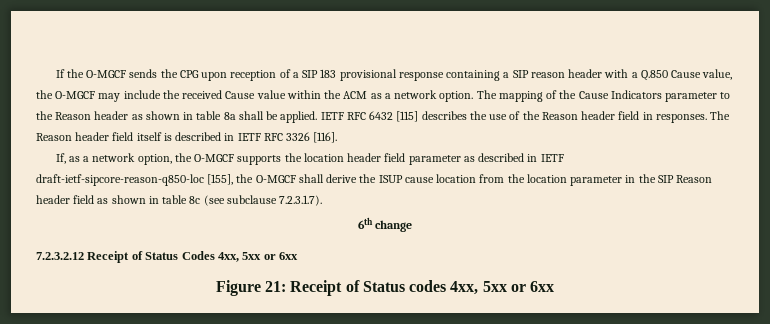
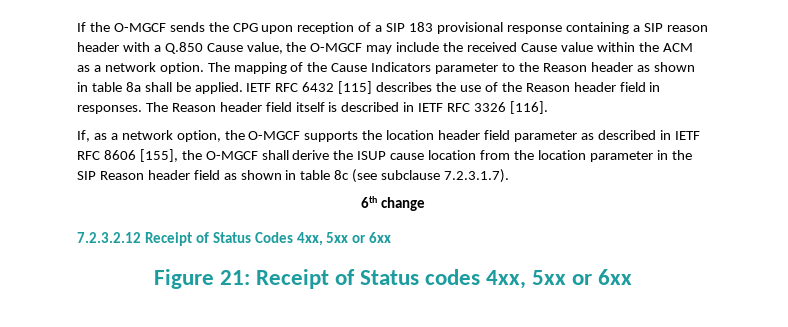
- If, as a network option, the O-MGCF supports the location header field parameter as described in IETF draft-ietf-sipcore-reason-q850-loc [155], the O-MGCF shall derive the ISUP cause location from the location parameter in the SIP Reason header field as shown in table 8c (see subclause 7.2.3.1.7).
+ If, as a network option, the O-MGCF supports the location header field parameter as described in IETF RFC 8606 [155], the O-MGCF shall derive the ISUP cause location from the location parameter in the SIP Reason header field as shown in table 8c (see subclause 7.2.3.1.7).

